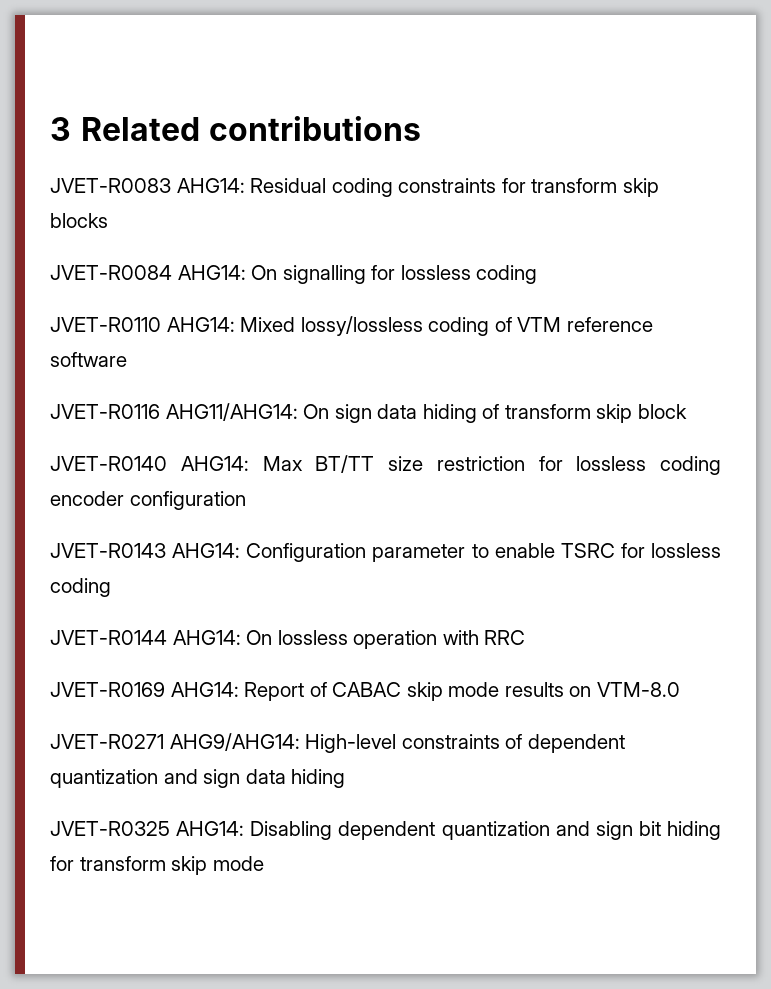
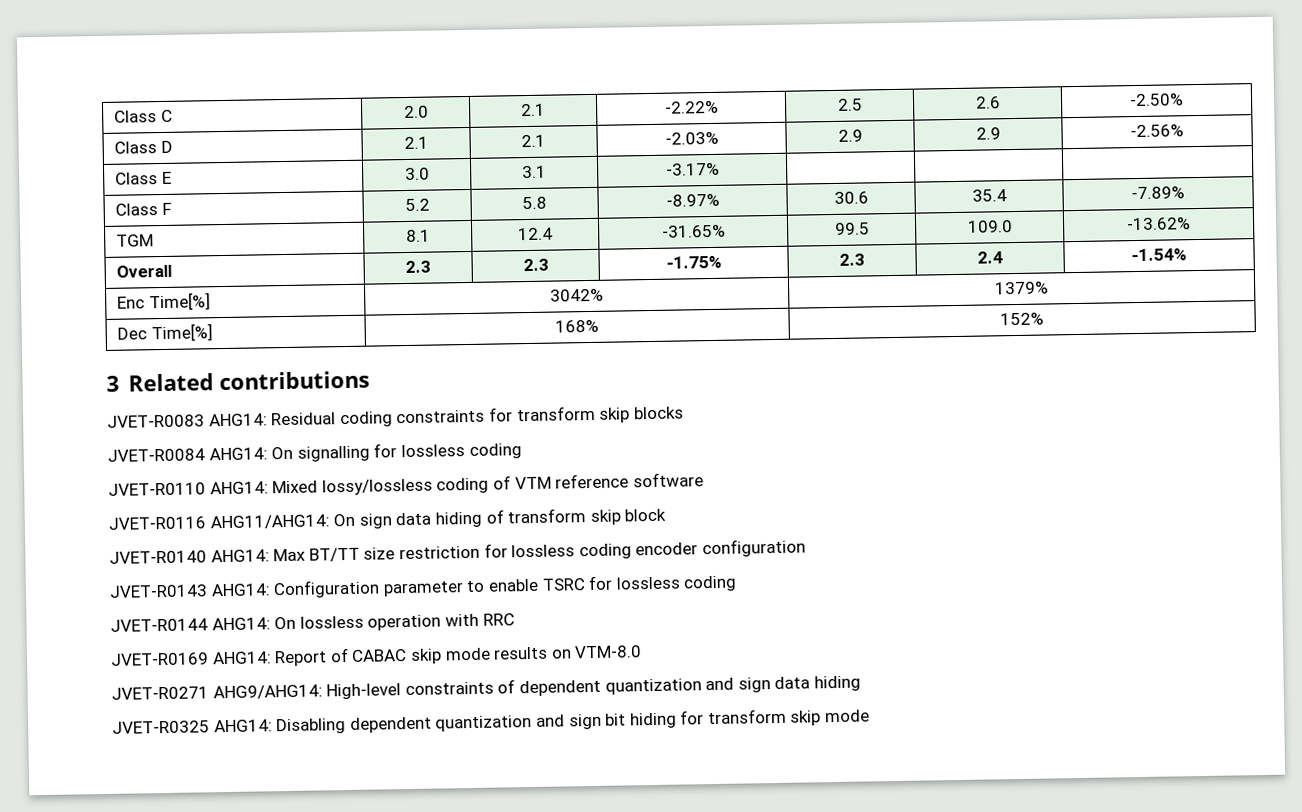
+ Class C | 2.0 | 2.1 | -2.22% | 2.5 | 2.6 | -2.50%
+ Class D | 2.1 | 2.1 | -2.03% | 2.9 | 2.9 | -2.56%
+ Class E | 3.0 | 3.1 | -3.17% | | |
+ Class F | 5.2 | 5.8 | -8.97% | 30.6 | 35.4 | -7.89%
+ TGM | 8.1 | 12.4 | -31.65% | 99.5 | 109.0 | -13.62%
+ Overall | 2.3 | 2.3 | -1.75% | 2.3 | 2.4 | -1.54%
+ Enc Time[%] | 3042% | 1379%
+ Dec Time[%] | 168% | 152%

